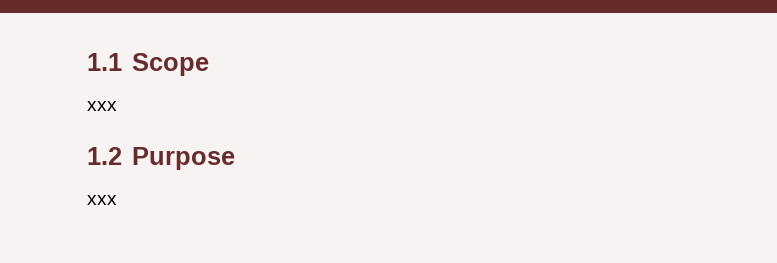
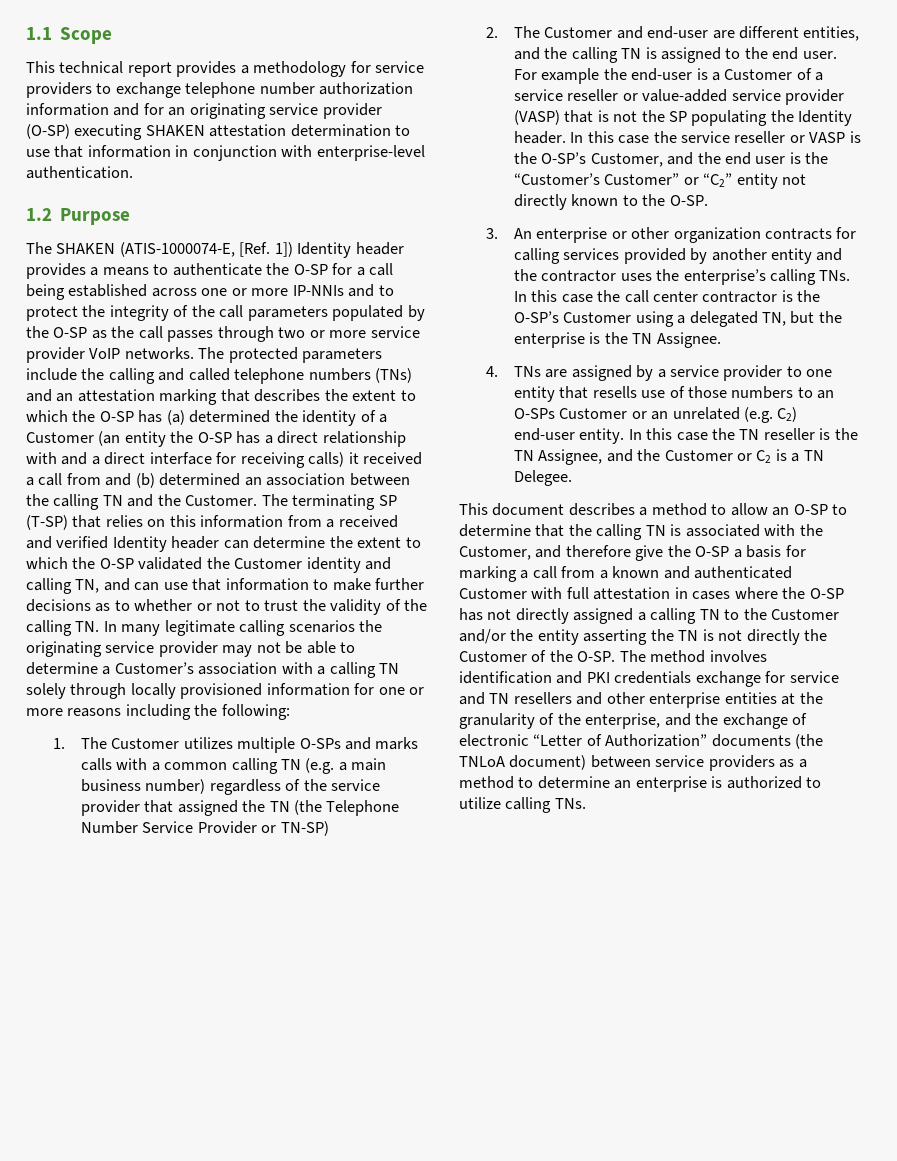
  1.1 Scope
- xxx
+ This technical report provides a methodology for service providers to exchange telephone number authorization information and for an originating service provider (O-SP) executing SHAKEN attestation determination to use that information in conjunction with enterprise-level authentication.
  1.2 Purpose
- xxx
+ The SHAKEN (ATIS-1000074-E, [Ref. 1]) Identity header provides a means to authenticate the O-SP for a call being established across one or more IP-NNIs and to protect the integrity of the call parameters populated by the O-SP as the call passes through two or more service provider VoIP networks. The protected parameters include the calling and called telephone numbers (TNs) and an attestation marking that describes the extent to which the O-SP has (a) determined the identity of a Customer (an entity the O-SP has a direct relationship with and a direct interface for receiving calls) it received a call from and (b) determined an association between the calling TN and the Customer. The terminating SP (T-SP) that relies on this information from a received and verified Identity header can determine the extent to which the O-SP validated the Customer identity and calling TN, and can use that information to make further decisions as to whether or not to trust the validity of the calling TN. In many legitimate calling scenarios the originating service provider may not be able to determine a Customer’s association with a calling TN solely through locally provisioned information for one or more reasons including the following:
+ 1. The Customer utilizes multiple O-SPs and marks calls with a common calling TN (e.g. a main business number) regardless of the service provider that assigned the TN (the Telephone Number Service Provider or TN-SP)
+ 2. The Customer and end-user are different entities, and the calling TN is assigned to the end user. For example the end-user is a Customer of a service reseller or value-added service provider (VASP) that is not the SP populating the Identity header. In this case the service reseller or VASP is the O-SP’s Customer, and the end user is the “Customer’s Customer” or “C2” entity not directly known to the O-SP.
+ 3. An enterprise or other organization contracts for calling services provided by another entity and the contractor uses the enterprise’s calling TNs. In this case the call center contractor is the O-SP’s Customer using a delegated TN, but the enterprise is the TN Assignee.
+ 4. TNs are assigned by a service provider to one entity that resells use of those numbers to an O-SPs Customer or an unrelated (e.g. C2) end-user entity. In this case the TN reseller is the TN Assignee, and the Customer or C2 is a TN Delegee.
+ This document describes a method to allow an O-SP to determine that the calling TN is associated with the Customer, and therefore give the O-SP a basis for marking a call from a known and authenticated Customer with full attestation in cases where the O-SP has not directly assigned a calling TN to the Customer and/or the entity asserting the TN is not directly the Customer of the O-SP. The method involves identification and PKI credentials exchange for service and TN resellers and other enterprise entities at the granularity of the enterprise, and the exchange of electronic “Letter of Authorization” documents (the TNLoA document) between service providers as a method to determine an enterprise is authorized to utilize calling TNs.

